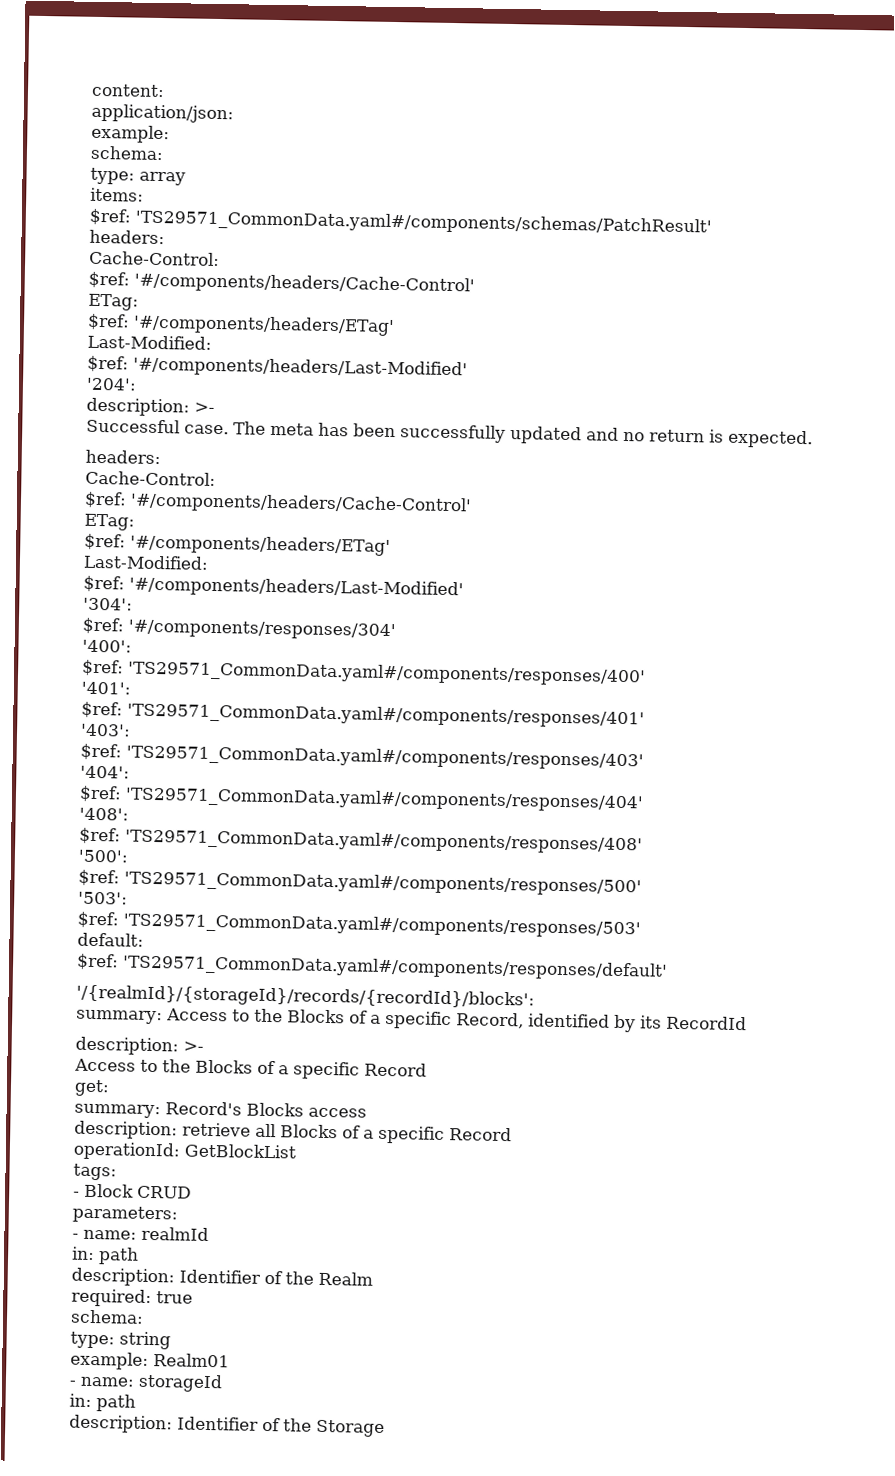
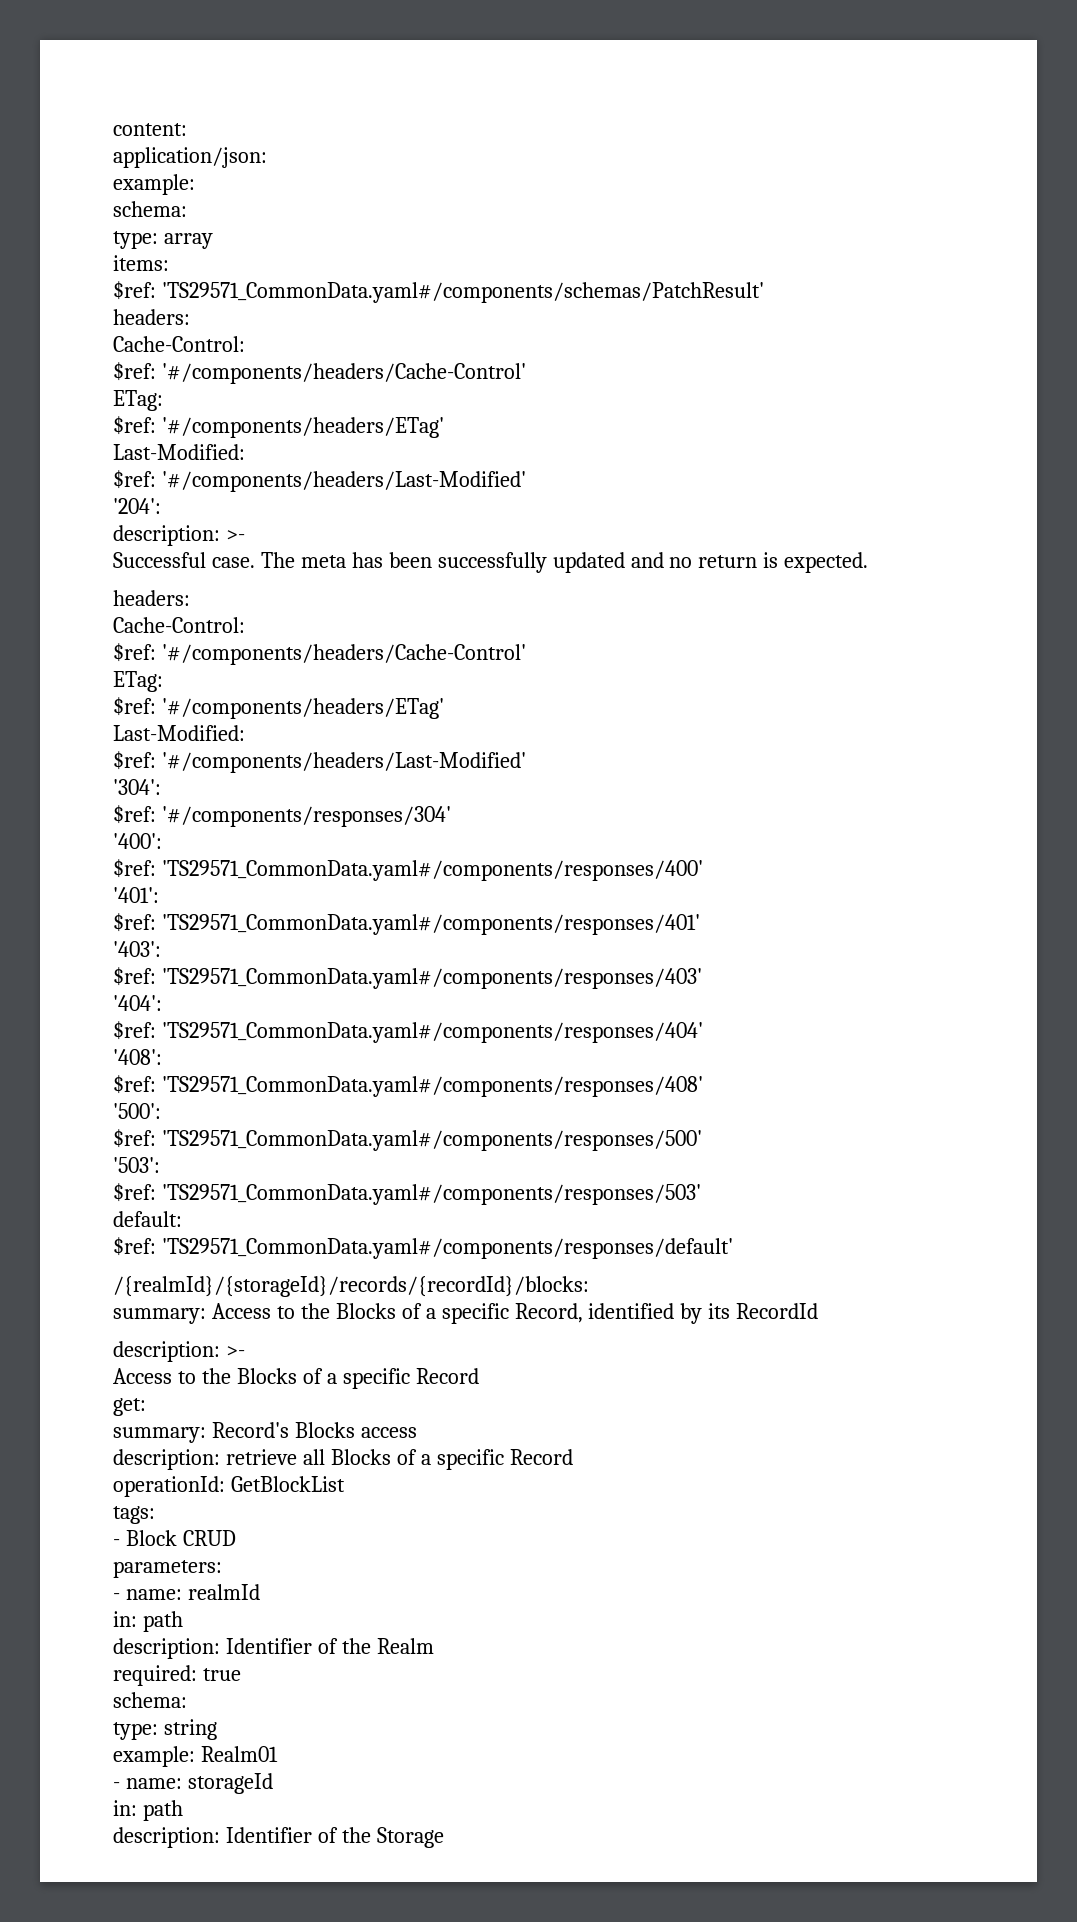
- '/{realmId}/{storageId}/records/{recordId}/blocks':
+ /{realmId}/{storageId}/records/{recordId}/blocks:

